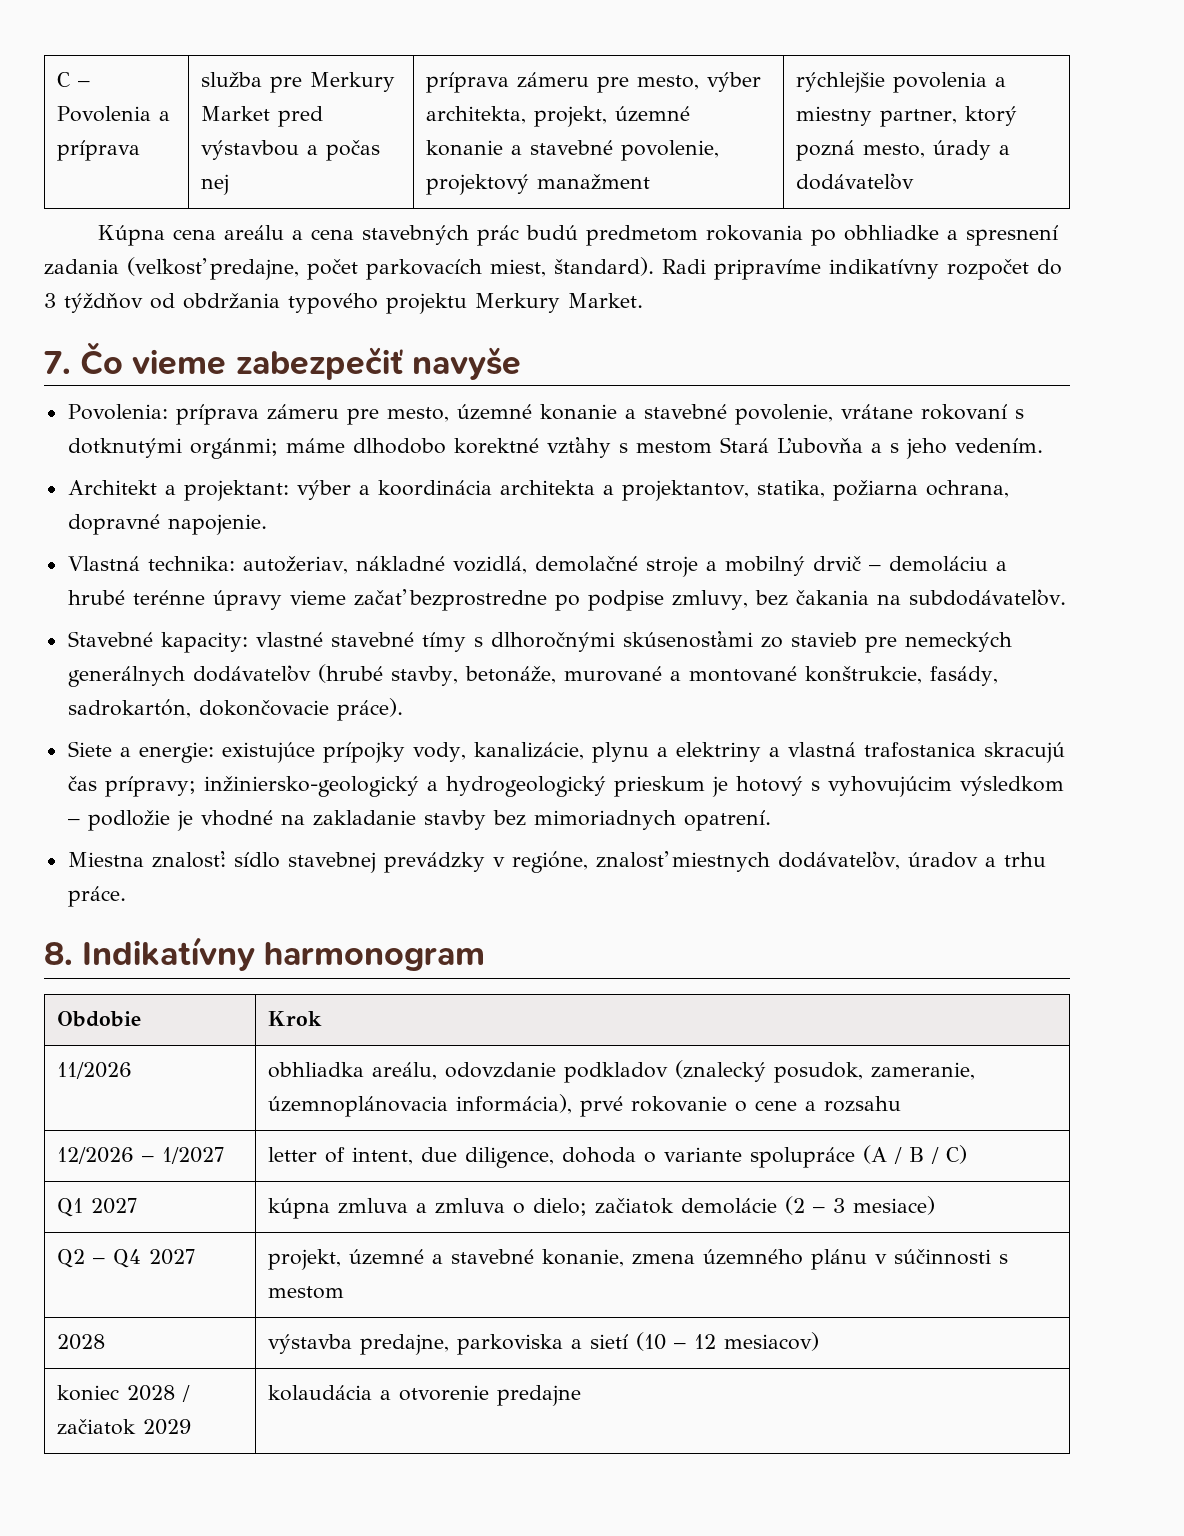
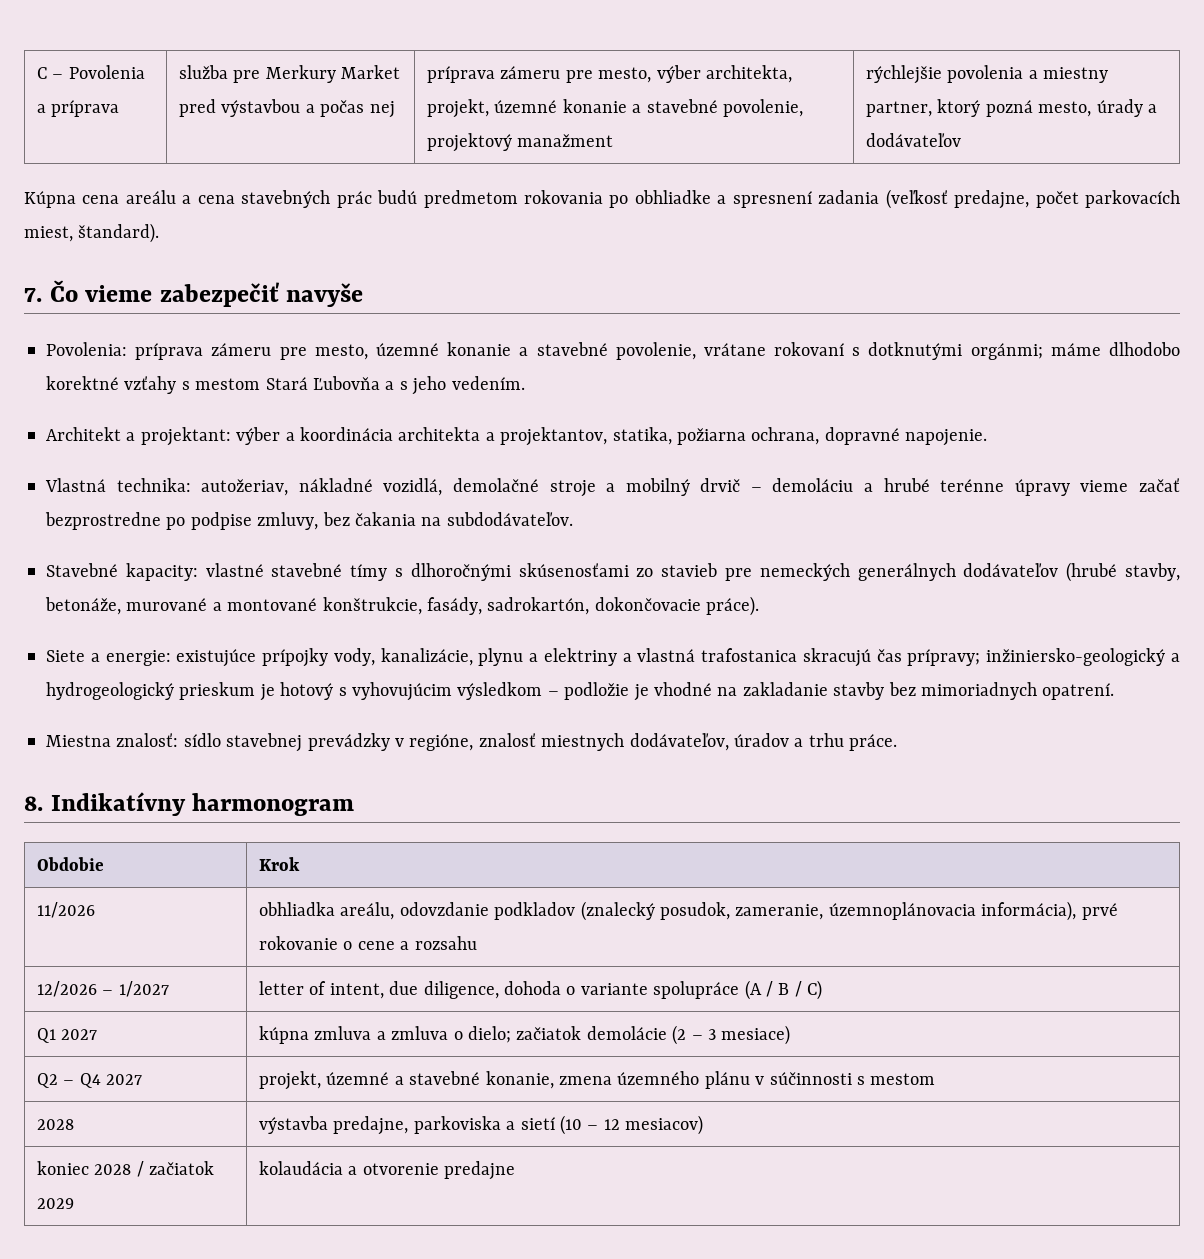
- Radi pripravíme indikatívny rozpočet do 3 týždňov od obdržania typového projektu Merkury Market.

